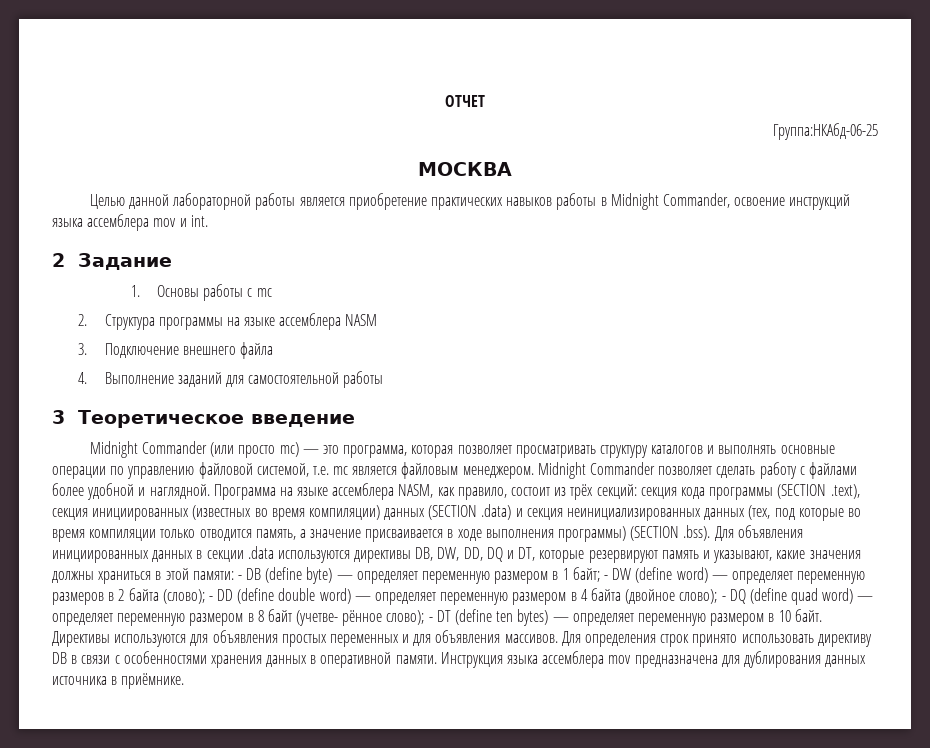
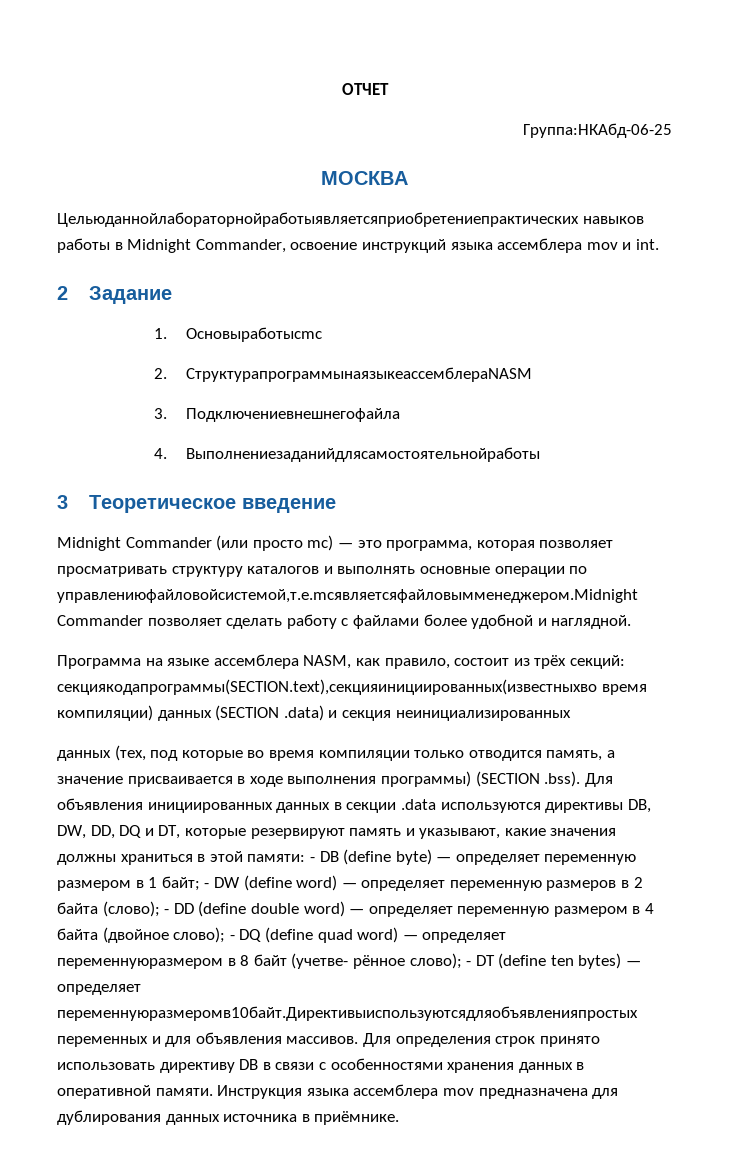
- Целью данной лабораторной работы является приобретение практических навыков работы в Midnight Commander, освоение инструкций языка ассемблера mov и int.
+ Цельюданнойлабораторнойработыявляетсяприобретениепрактических навыков работы в Midnight Commander, освоение инструкций языка ассемблера mov и int.
- 1. Основы работы с mc
- 2. Структура программы на языке ассемблера NASM
- 3. Подключение внешнего файла
- 4. Выполнение заданий для самостоятельной работы
+ 1. Основыработысmc
+ 2. СтруктурапрограммынаязыкеассемблераNASM
+ 3. Подключениевнешнегофайла
+ 4. Выполнениезаданийдлясамостоятельнойработы
- Midnight Commander (или просто mc) — это программа, которая позволяет просматривать структуру каталогов и выполнять основные операции по управлению файловой системой, т.е. mc является файловым менеджером. Midnight Commander позволяет сделать работу с файлами более удобной и наглядной. Программа на языке ассемблера NASM, как правило, состоит из трёх секций:
+ Midnight Commander (или просто mc) — это программа, которая позволяет просматривать структуру каталогов и выполнять основные операции по управлениюфайловойсистемой,т.е.mcявляетсяфайловымменеджером.Midnight Commander позволяет сделать работу с файлами более удобной и наглядной.
+ Программа на языке ассемблера NASM, как правило, состоит из трёх секций:
- секция кода программы (SECTION .text), секция инициированных (известных во время компиляции) данных (SECTION .data) и секция неинициализированных данных (тех, под которые во время компиляции только отводится память, а значение присваивается в ходе выполнения программы) (SECTION .bss). Для объявления инициированных данных в секции .data используются директивы DB, DW, DD, DQ и DT, которые резервируют память и указывают, какие значения должны храниться в этой памяти:
+ секциякодапрограммы(SECTION.text),секцияинициированных(известныхво время компиляции) данных (SECTION .data) и секция неинициализированных
+ данных (тех, под которые во время компиляции только отводится память, а значение присваивается в ходе выполнения программы) (SECTION .bss). Для объявления инициированных данных в секции .data используются директивы DB, DW, DD, DQ и DT, которые резервируют память и указывают, какие значения должны храниться в этой памяти:
- - DQ (define quad word) — определяет переменную размером в 8 байт (учетве- рённое слово);
+ - DQ (define quad word) — определяет переменнуюразмером в 8 байт (учетве- рённое слово);
- - DT (define ten bytes) — определяет переменную размером в 10 байт. Директивы используются для объявления простых переменных и для объявления массивов.
+ - DT (define ten bytes) — определяет переменнуюразмеромв10байт.Директивыиспользуютсядляобъявленияпростых переменных и для объявления массивов.

